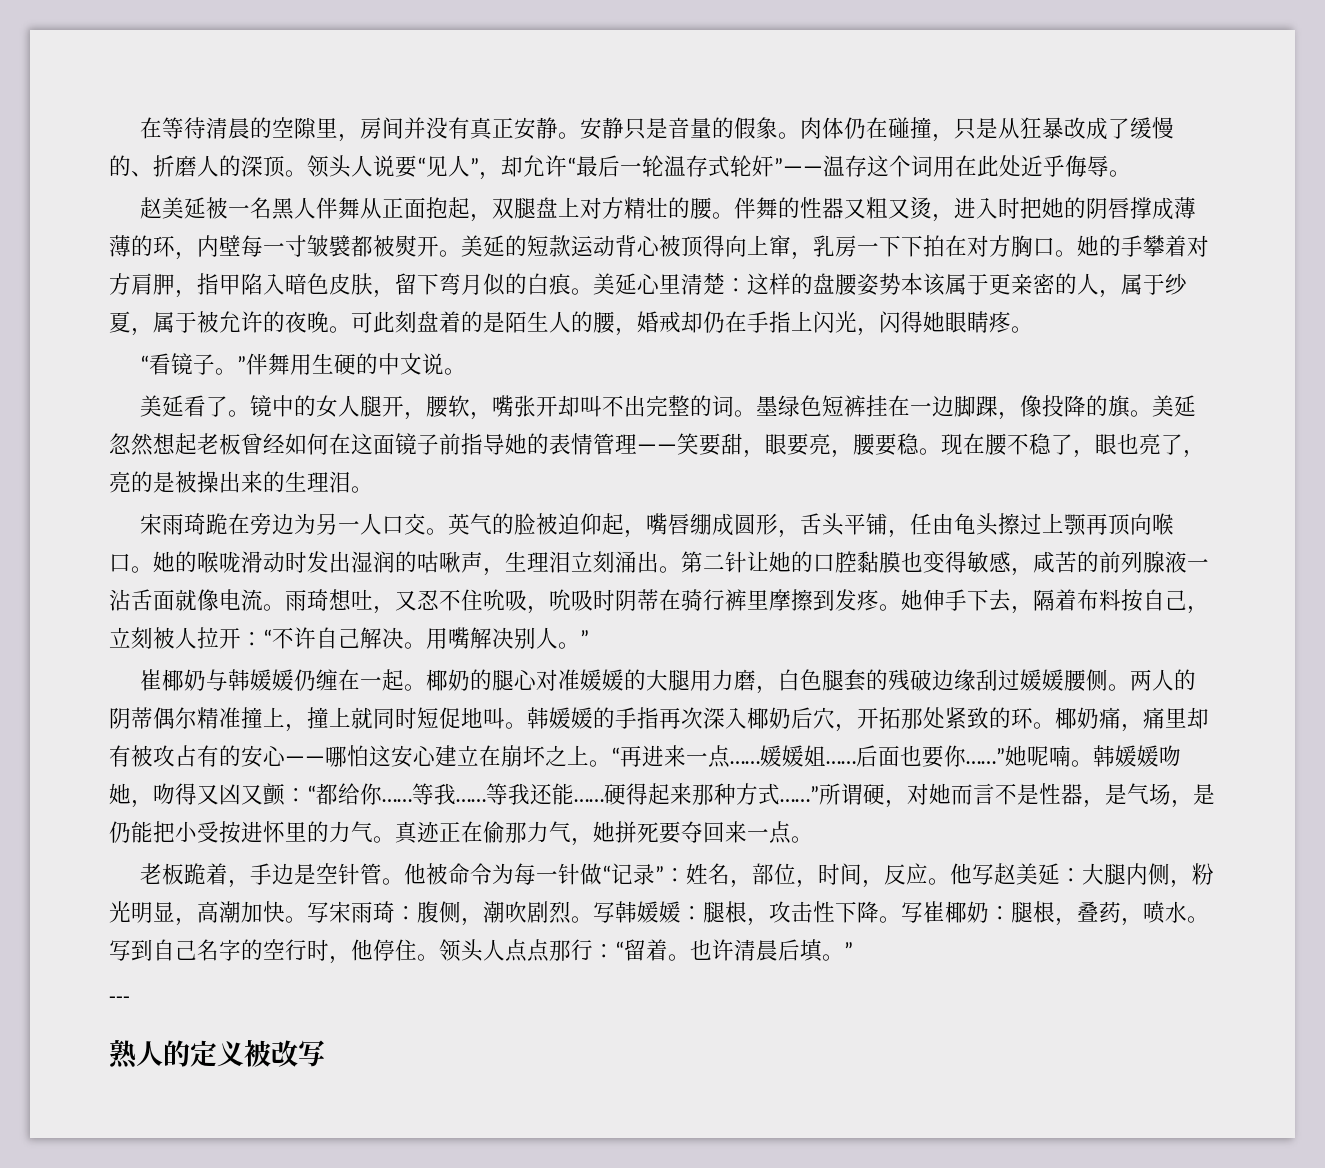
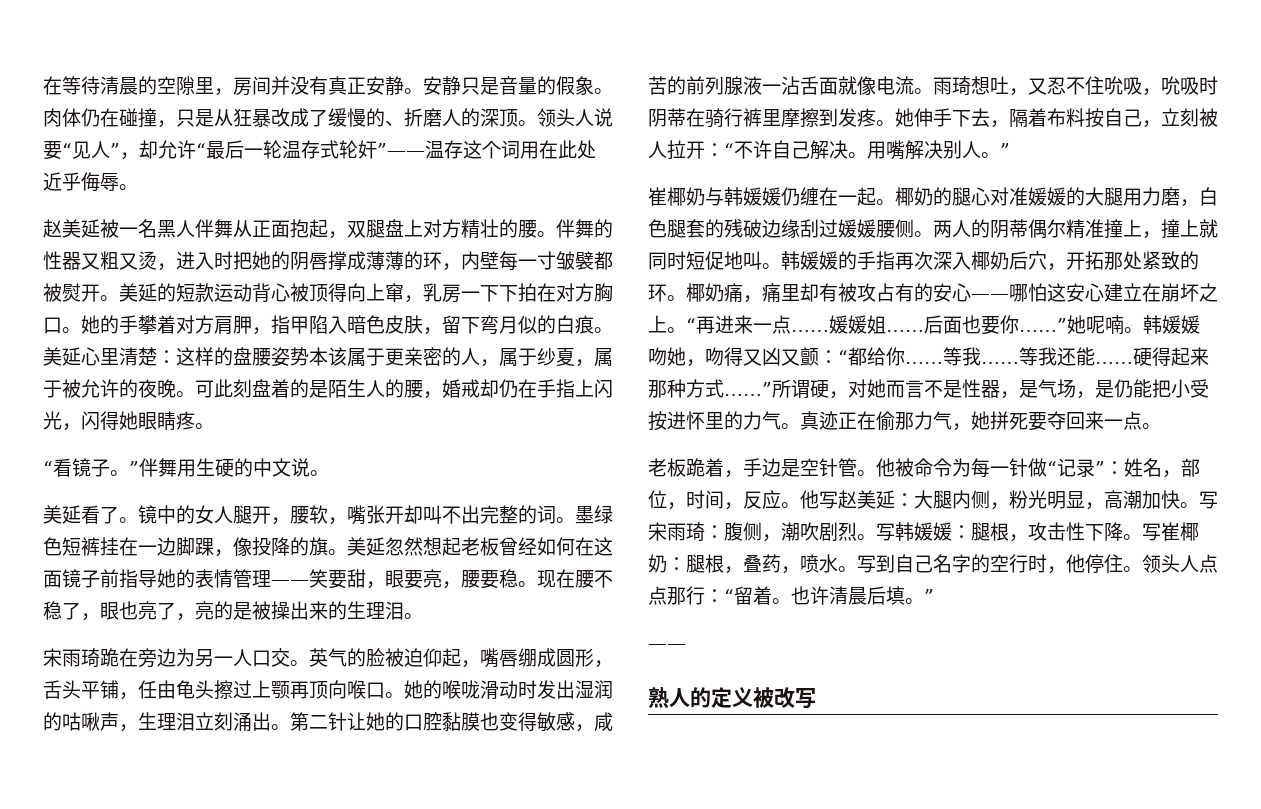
  也许清晨后填。”
- ---
+ ——

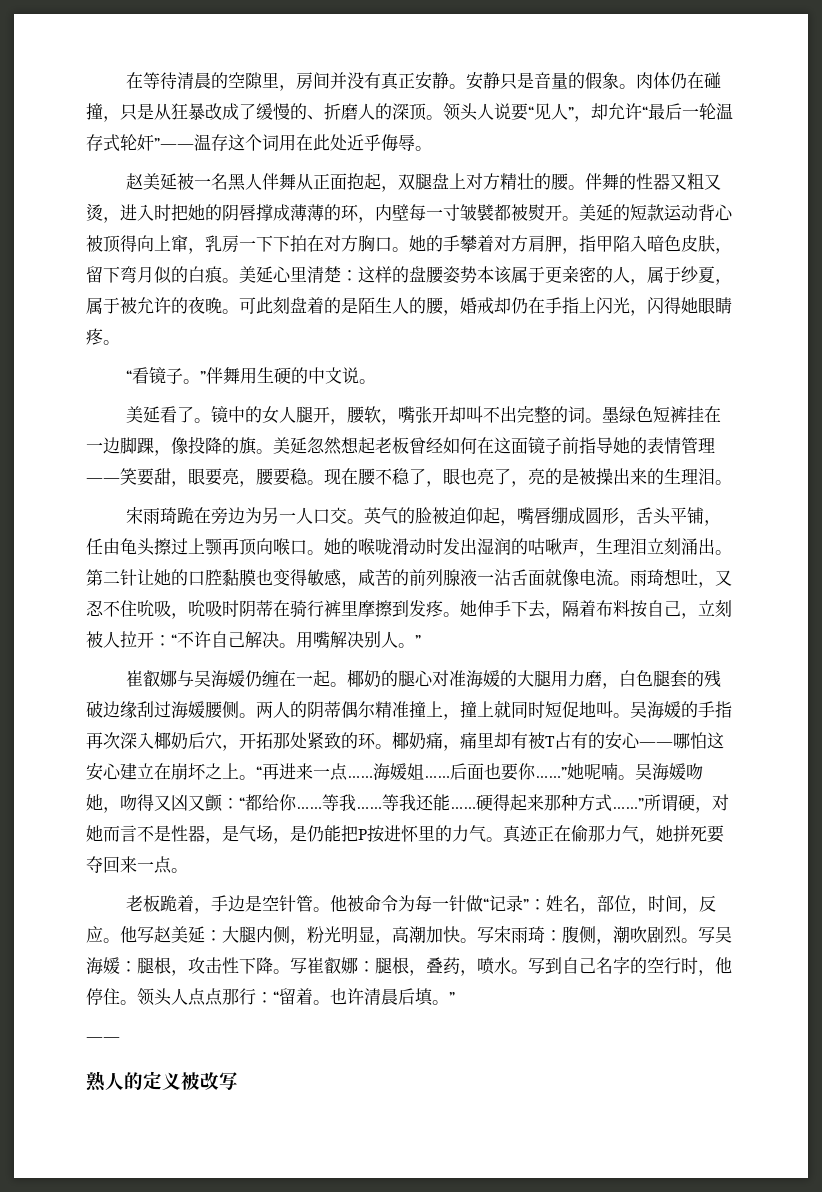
- 崔椰奶与韩媛媛仍缠在一起。
+ 崔叡娜与吴海媛仍缠在一起。
- 椰奶的腿心对准媛媛的大腿用力磨，白色腿套的残破边缘刮过媛媛腰侧。
+ 椰奶的腿心对准海媛的大腿用力磨，白色腿套的残破边缘刮过海媛腰侧。
- 韩媛媛的手指再次深入椰奶后穴，开拓那处紧致的环。
+ 吴海媛的手指再次深入椰奶后穴，开拓那处紧致的环。
- 椰奶痛，痛里却有被攻占有的安心——哪怕这安心建立在崩坏之上。
+ 椰奶痛，痛里却有被T占有的安心——哪怕这安心建立在崩坏之上。
- 媛媛姐……
+ 海媛姐……
- 韩媛媛吻她，吻得又凶又颤：“都给你……
+ 吴海媛吻她，吻得又凶又颤：“都给你……
- 所谓硬，对她而言不是性器，是气场，是仍能把小受按进怀里的力气。
+ 所谓硬，对她而言不是性器，是气场，是仍能把P按进怀里的力气。
- 写韩媛媛：腿根，攻击性下降。
+ 写吴海媛：腿根，攻击性下降。
- 写崔椰奶：腿根，叠药，喷水。
+ 写崔叡娜：腿根，叠药，喷水。

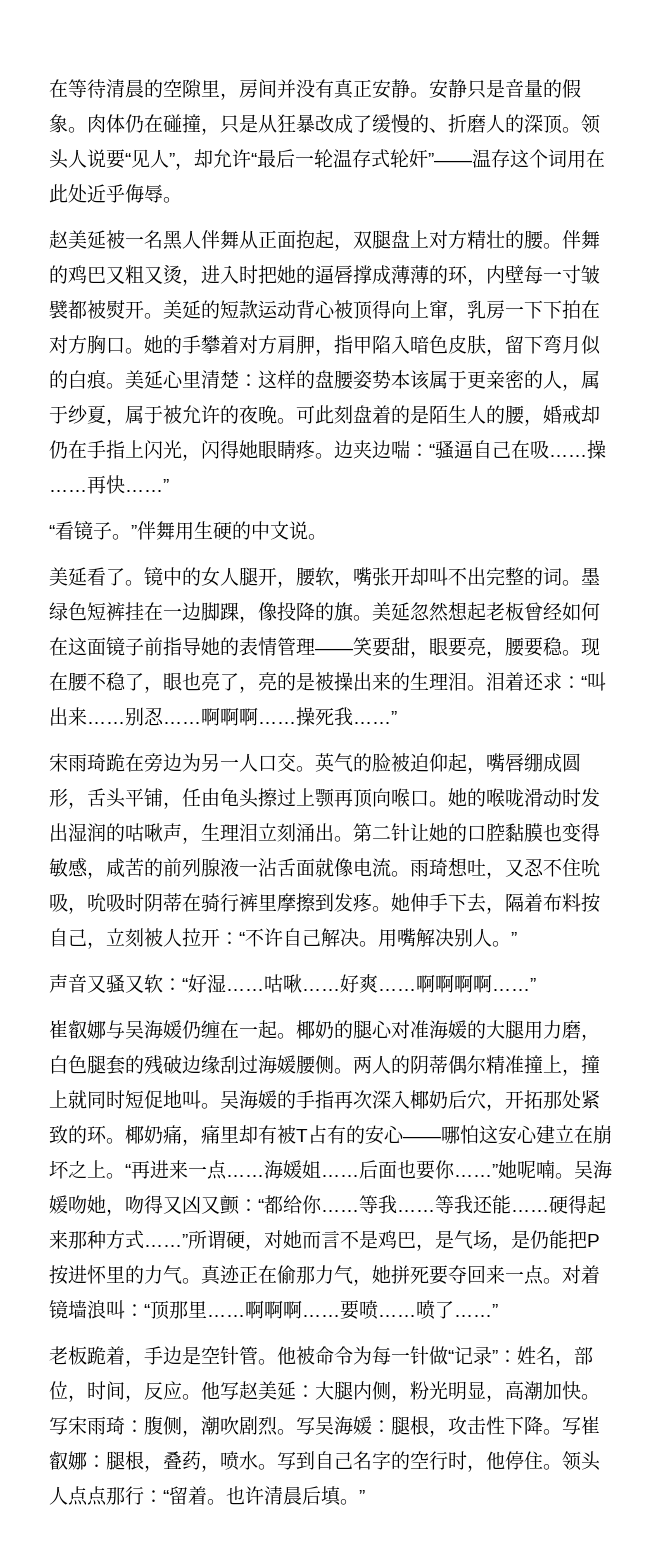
- 伴舞的性器又粗又烫，进入时把她的阴唇撑成薄薄的环，内壁每一寸皱襞都被熨开。
+ 伴舞的鸡巴又粗又烫，进入时把她的逼唇撑成薄薄的环，内壁每一寸皱襞都被熨开。
+ 边夹边喘：“骚逼自己在吸……操……再快……”
+ 泪着还求：“叫出来……别忍……啊啊啊……操死我……”
+ 声音又骚又软：“好湿……咕啾……好爽……啊啊啊啊……”
- 所谓硬，对她而言不是性器，是气场，是仍能把P按进怀里的力气。
+ 所谓硬，对她而言不是鸡巴，是气场，是仍能把P按进怀里的力气。
+ 对着镜墙浪叫：“顶那里……啊啊啊……要喷……喷了……”
  也许清晨后填。”
- ——
- 熟人的定义被改写

